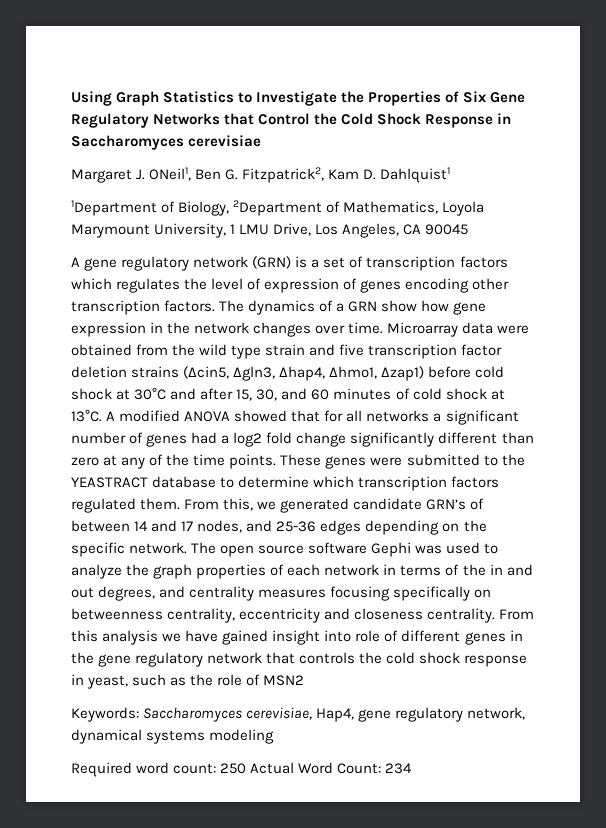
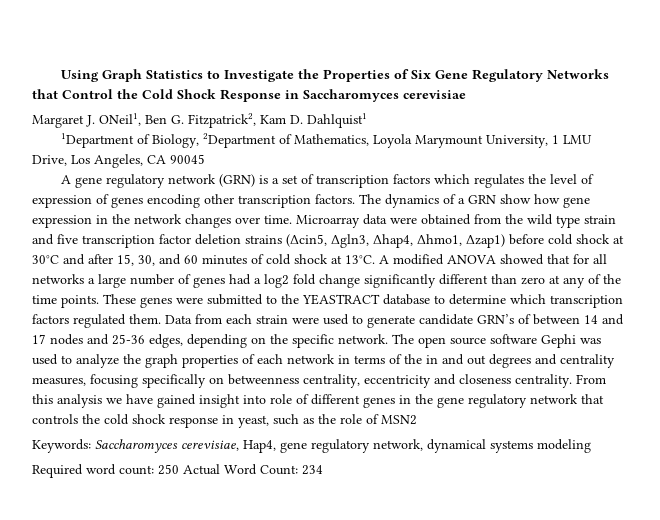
- A modified ANOVA showed that for all networks a significant number of genes had a log2 fold change significantly different than zero at any of the time points.
+ A modified ANOVA showed that for all networks a large number of genes had a log2 fold change significantly different than zero at any of the time points.
- From this, we generated candidate GRN’s of between 14 and 17 nodes, and 25-36 edges depending on the specific network.
+ Data from each strain were used to generate candidate GRN’s of between 14 and 17 nodes and 25-36 edges, depending on the specific network.
- The open source software Gephi was used to analyze the graph properties of each network in terms of the in and out degrees, and centrality measures focusing specifically on betweenness centrality, eccentricity and closeness centrality.
+ The open source software Gephi was used to analyze the graph properties of each network in terms of the in and out degrees and centrality measures, focusing specifically on betweenness centrality, eccentricity and closeness centrality.

